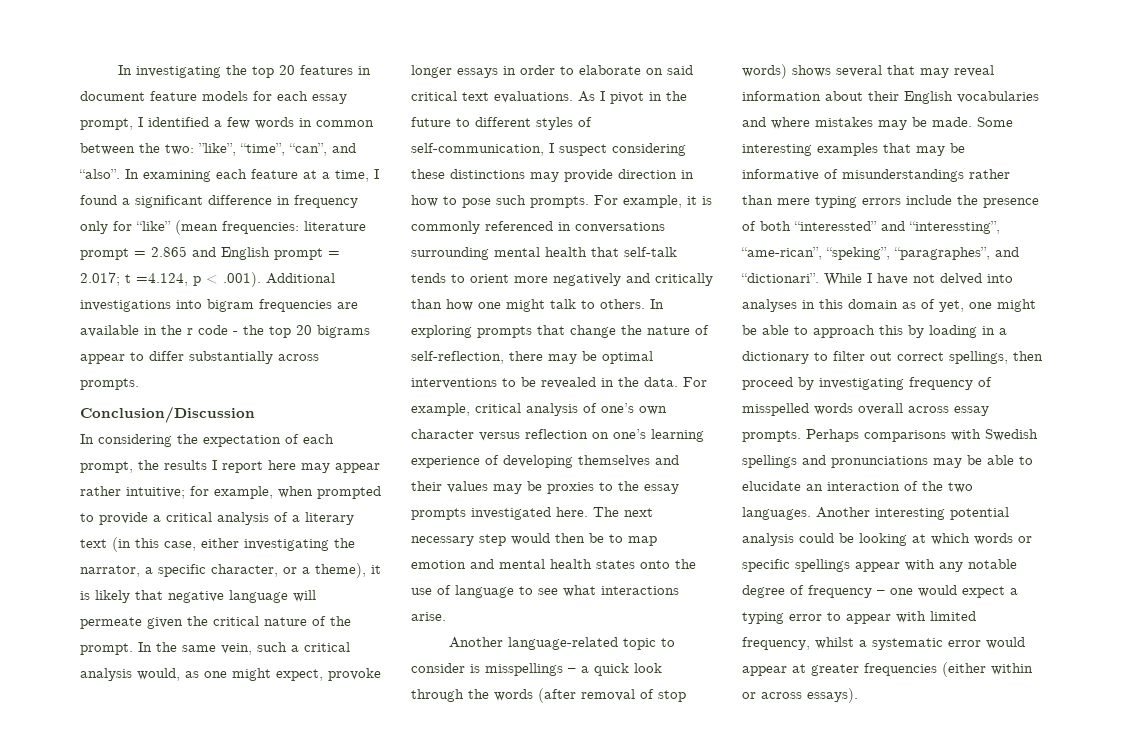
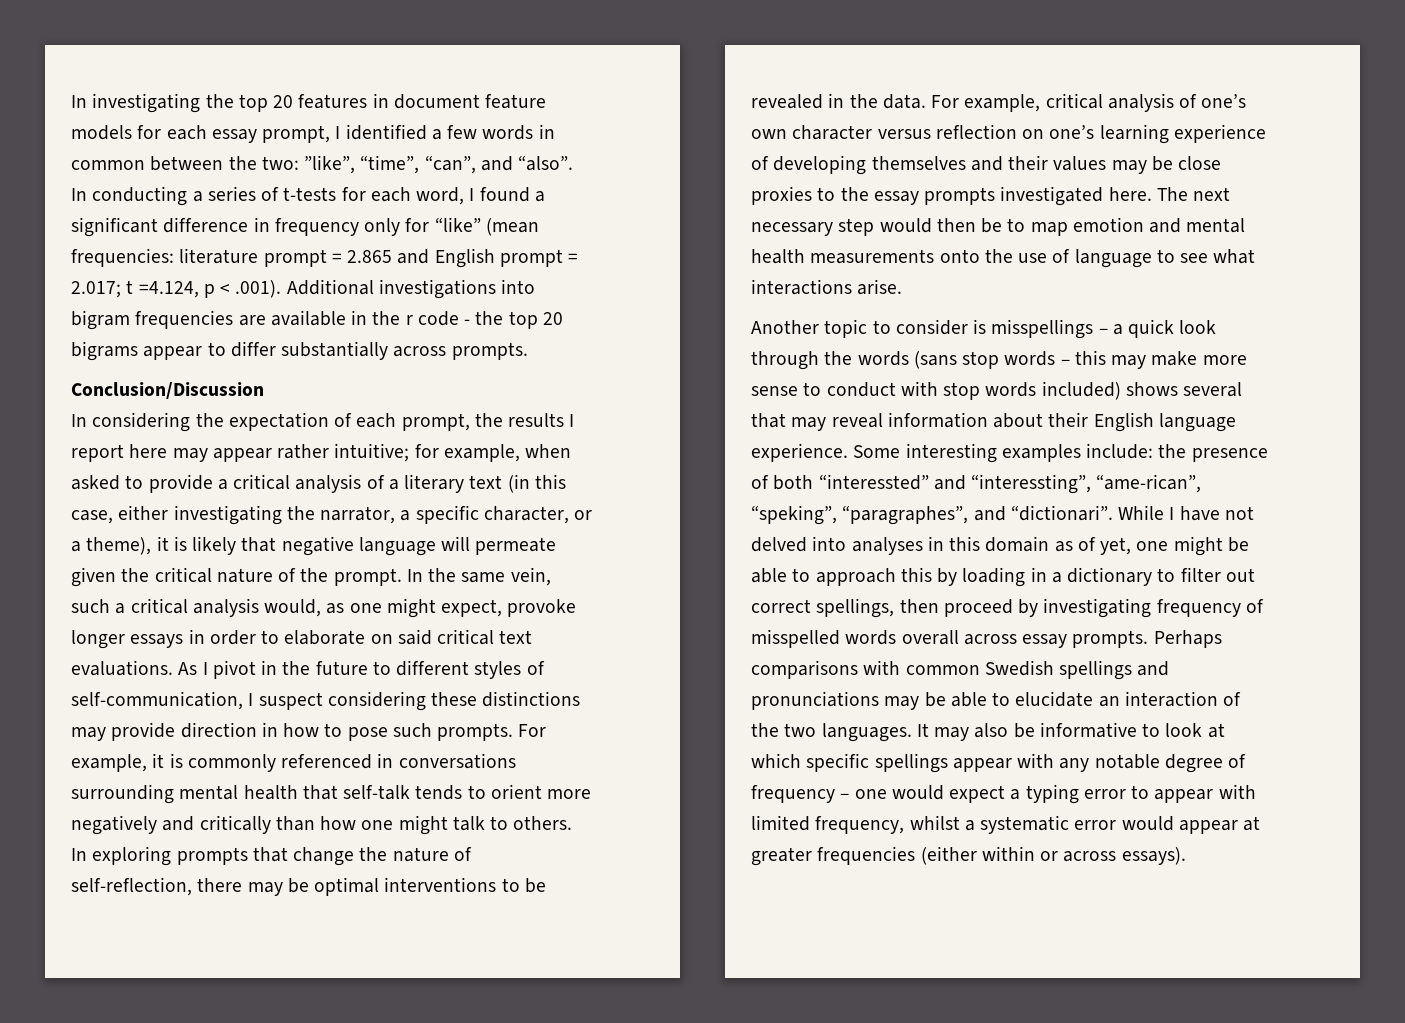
- In examining each feature at a time, I found a significant difference in frequency only for “like” (mean frequencies: literature prompt = 2.865 and English prompt = 2.017; t =4.124, p < .001). Additional investigations into bigram frequencies are available in the r code - the top 20 bigrams appear to differ substantially across prompts.
+ In conducting a series of t-tests for each word, I found a significant difference in frequency only for “like” (mean frequencies: literature prompt = 2.865 and English prompt = 2.017; t =4.124, p < .001). Additional investigations into bigram frequencies are available in the r code - the top 20 bigrams appear to differ substantially across prompts.
- In considering the expectation of each prompt, the results I report here may appear rather intuitive; for example, when prompted to provide a critical analysis of a literary text (in this case, either investigating the narrator, a specific character, or a theme), it is likely that negative language will permeate given the critical nature of the prompt.
+ In considering the expectation of each prompt, the results I report here may appear rather intuitive; for example, when asked to provide a critical analysis of a literary text (in this case, either investigating the narrator, a specific character, or a theme), it is likely that negative language will permeate given the critical nature of the prompt.
- For example, critical analysis of one’s own character versus reflection on one’s learning experience of developing themselves and their values may be proxies to the essay prompts investigated here.
+ For example, critical analysis of one’s own character versus reflection on one’s learning experience of developing themselves and their values may be close proxies to the essay prompts investigated here.
- The next necessary step would then be to map emotion and mental health states onto the use of language to see what interactions arise.
+ The next necessary step would then be to map emotion and mental health measurements onto the use of language to see what interactions arise.
- Another language-related topic to consider is misspellings – a quick look through the words (after removal of stop words) shows several that may reveal information about their English vocabularies and where mistakes may be made. Some interesting examples that may be informative of misunderstandings rather than mere typing errors include the presence of both “interessted” and “interessting”, “ame-rican”, “speking”, “paragraphes”, and “dictionari”.
+ Another topic to consider is misspellings – a quick look through the words (sans stop words – this may make more sense to conduct with stop words included) shows several that may reveal information about their English language experience. Some interesting examples include: the presence of both “interessted” and “interessting”, “ame-rican”, “speking”, “paragraphes”, and “dictionari”.
- Perhaps comparisons with Swedish spellings and pronunciations may be able to elucidate an interaction of the two languages.
+ Perhaps comparisons with common Swedish spellings and pronunciations may be able to elucidate an interaction of the two languages.
- Another interesting potential analysis could be looking at which words or specific spellings appear with any notable degree of frequency – one would expect a typing error to appear with limited frequency, whilst a systematic error would appear at greater frequencies (either within or across essays).
+ It may also be informative to look at which specific spellings appear with any notable degree of frequency – one would expect a typing error to appear with limited frequency, whilst a systematic error would appear at greater frequencies (either within or across essays).

